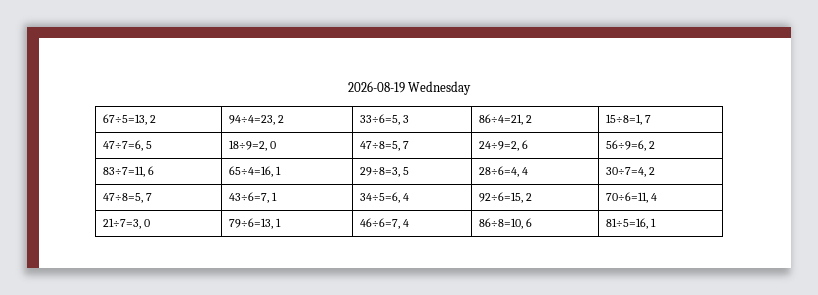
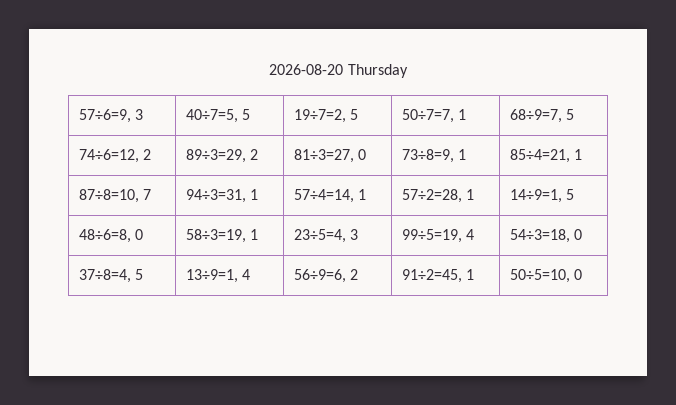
- 2026-08-19 Wednesday
- 67÷5=13, 2 | 94÷4=23, 2 | 33÷6=5, 3 | 86÷4=21, 2 | 15÷8=1, 7
- 47÷7=6, 5 | 18÷9=2, 0 | 47÷8=5, 7 | 24÷9=2, 6 | 56÷9=6, 2
- 83÷7=11, 6 | 65÷4=16, 1 | 29÷8=3, 5 | 28÷6=4, 4 | 30÷7=4, 2
- 47÷8=5, 7 | 43÷6=7, 1 | 34÷5=6, 4 | 92÷6=15, 2 | 70÷6=11, 4
- 21÷7=3, 0 | 79÷6=13, 1 | 46÷6=7, 4 | 86÷8=10, 6 | 81÷5=16, 1
+ 2026-08-20 Thursday
+ 57÷6=9, 3 | 40÷7=5, 5 | 19÷7=2, 5 | 50÷7=7, 1 | 68÷9=7, 5
+ 74÷6=12, 2 | 89÷3=29, 2 | 81÷3=27, 0 | 73÷8=9, 1 | 85÷4=21, 1
+ 87÷8=10, 7 | 94÷3=31, 1 | 57÷4=14, 1 | 57÷2=28, 1 | 14÷9=1, 5
+ 48÷6=8, 0 | 58÷3=19, 1 | 23÷5=4, 3 | 99÷5=19, 4 | 54÷3=18, 0
+ 37÷8=4, 5 | 13÷9=1, 4 | 56÷9=6, 2 | 91÷2=45, 1 | 50÷5=10, 0

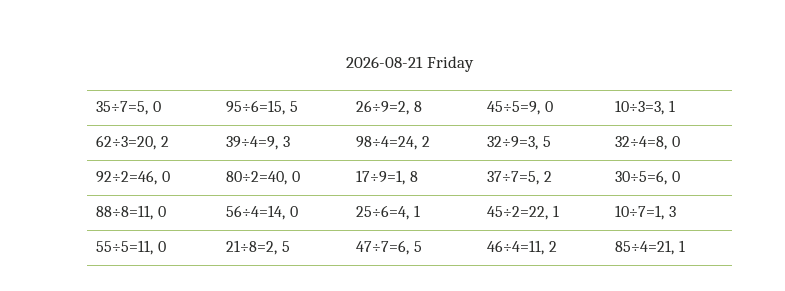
- 2026-08-20 Thursday
- 57÷6=9, 3 | 40÷7=5, 5 | 19÷7=2, 5 | 50÷7=7, 1 | 68÷9=7, 5
- 74÷6=12, 2 | 89÷3=29, 2 | 81÷3=27, 0 | 73÷8=9, 1 | 85÷4=21, 1
- 87÷8=10, 7 | 94÷3=31, 1 | 57÷4=14, 1 | 57÷2=28, 1 | 14÷9=1, 5
- 48÷6=8, 0 | 58÷3=19, 1 | 23÷5=4, 3 | 99÷5=19, 4 | 54÷3=18, 0
- 37÷8=4, 5 | 13÷9=1, 4 | 56÷9=6, 2 | 91÷2=45, 1 | 50÷5=10, 0
+ 2026-08-21 Friday
+ 35÷7=5, 0 | 95÷6=15, 5 | 26÷9=2, 8 | 45÷5=9, 0 | 10÷3=3, 1
+ 62÷3=20, 2 | 39÷4=9, 3 | 98÷4=24, 2 | 32÷9=3, 5 | 32÷4=8, 0
+ 92÷2=46, 0 | 80÷2=40, 0 | 17÷9=1, 8 | 37÷7=5, 2 | 30÷5=6, 0
+ 88÷8=11, 0 | 56÷4=14, 0 | 25÷6=4, 1 | 45÷2=22, 1 | 10÷7=1, 3
+ 55÷5=11, 0 | 21÷8=2, 5 | 47÷7=6, 5 | 46÷4=11, 2 | 85÷4=21, 1

